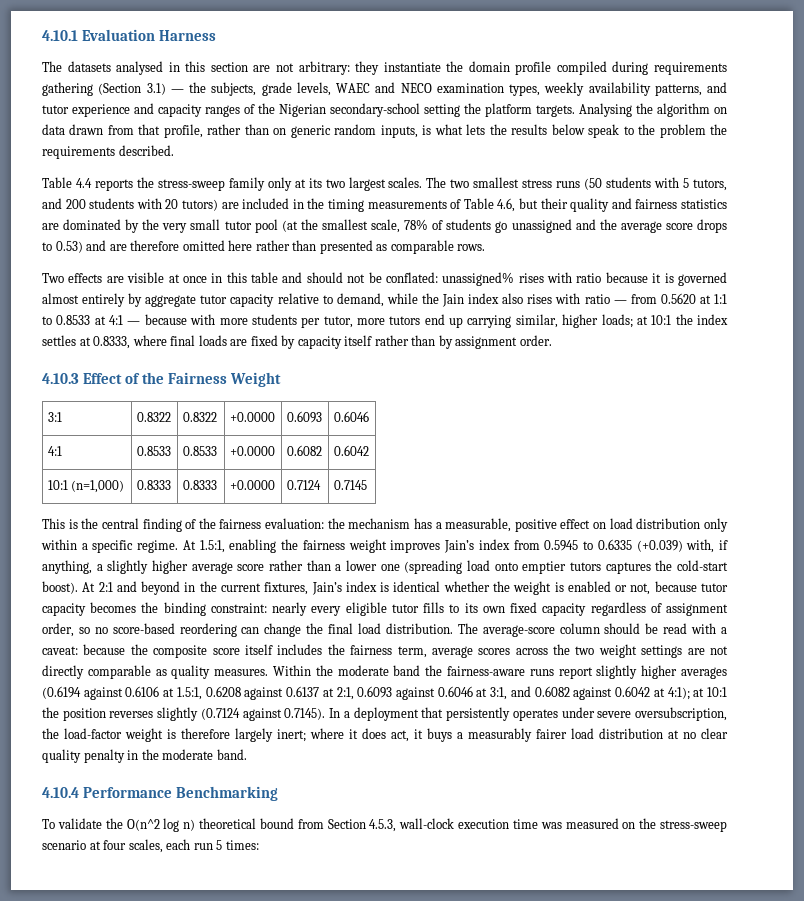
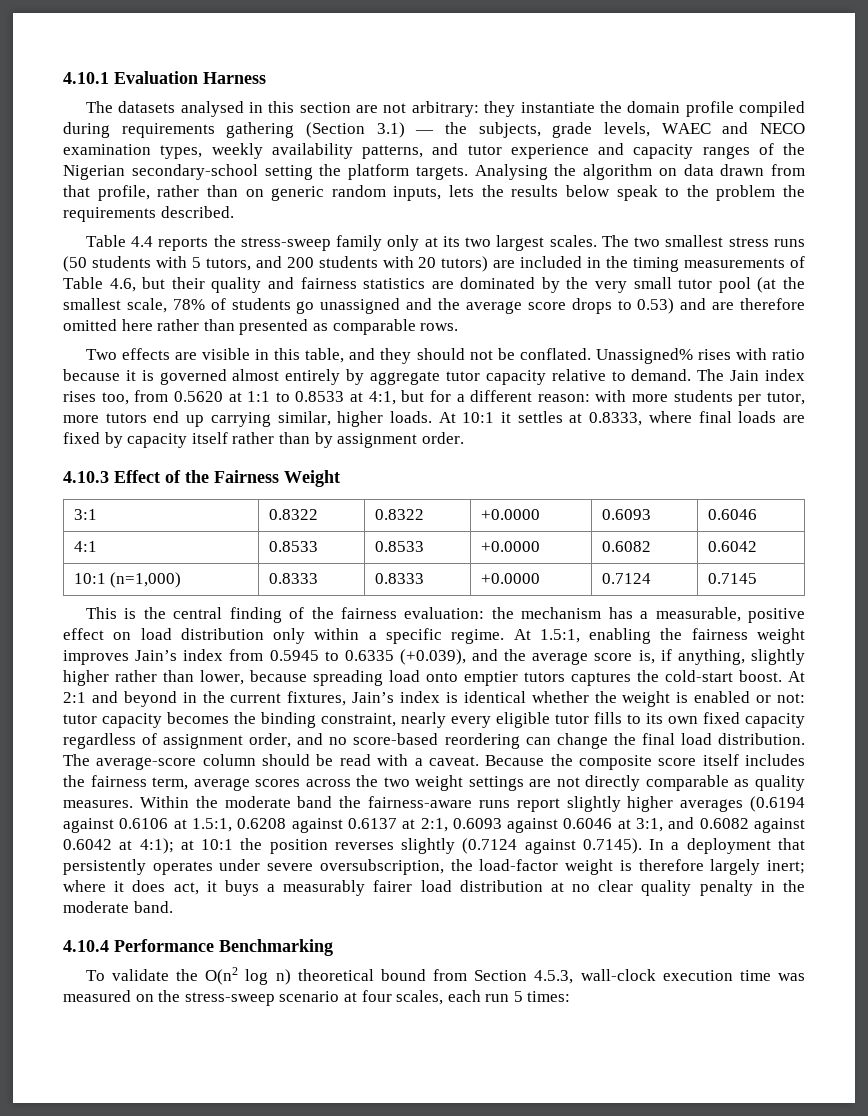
- Analysing the algorithm on data drawn from that profile, rather than on generic random inputs, is what lets the results below speak to the problem the requirements described.
+ Analysing the algorithm on data drawn from that profile, rather than on generic random inputs, lets the results below speak to the problem the requirements described.
- Two effects are visible at once in this table and should not be conflated: unassigned% rises with ratio because it is governed almost entirely by aggregate tutor capacity relative to demand, while the Jain index also rises with ratio — from 0.5620 at 1:1 to 0.8533 at 4:1 — because with more students per tutor, more tutors end up carrying similar, higher loads; at 10:1 the index settles at 0.8333, where final loads are fixed by capacity itself rather than by assignment order.
+ Two effects are visible in this table, and they should not be conflated. Unassigned% rises with ratio because it is governed almost entirely by aggregate tutor capacity relative to demand. The Jain index rises too, from 0.5620 at 1:1 to 0.8533 at 4:1, but for a different reason: with more students per tutor, more tutors end up carrying similar, higher loads. At 10:1 it settles at 0.8333, where final loads are fixed by capacity itself rather than by assignment order.
- At 1.5:1, enabling the fairness weight improves Jain’s index from 0.5945 to 0.6335 (+0.039) with, if anything, a slightly higher average score rather than a lower one (spreading load onto emptier tutors captures the cold-start boost).
+ At 1.5:1, enabling the fairness weight improves Jain’s index from 0.5945 to 0.6335 (+0.039), and the average score is, if anything, slightly higher rather than lower, because spreading load onto emptier tutors captures the cold-start boost.
- At 2:1 and beyond in the current fixtures, Jain’s index is identical whether the weight is enabled or not, because tutor capacity becomes the binding constraint: nearly every eligible tutor fills to its own fixed capacity regardless of assignment order, so no score-based reordering can change the final load distribution.
+ At 2:1 and beyond in the current fixtures, Jain’s index is identical whether the weight is enabled or not: tutor capacity becomes the binding constraint, nearly every eligible tutor fills to its own fixed capacity regardless of assignment order, and no score-based reordering can change the final load distribution.
- The average-score column should be read with a caveat: because the composite score itself includes the fairness term, average scores across the two weight settings are not directly comparable as quality measures.
+ The average-score column should be read with a caveat. Because the composite score itself includes the fairness term, average scores across the two weight settings are not directly comparable as quality measures.
- To validate the O(n^2 log n) theoretical bound from Section 4.5.3, wall-clock execution time was measured on the stress-sweep scenario at four scales, each run 5 times:
+ To validate the O(n2 log n) theoretical bound from Section 4.5.3, wall-clock execution time was measured on the stress-sweep scenario at four scales, each run 5 times:

